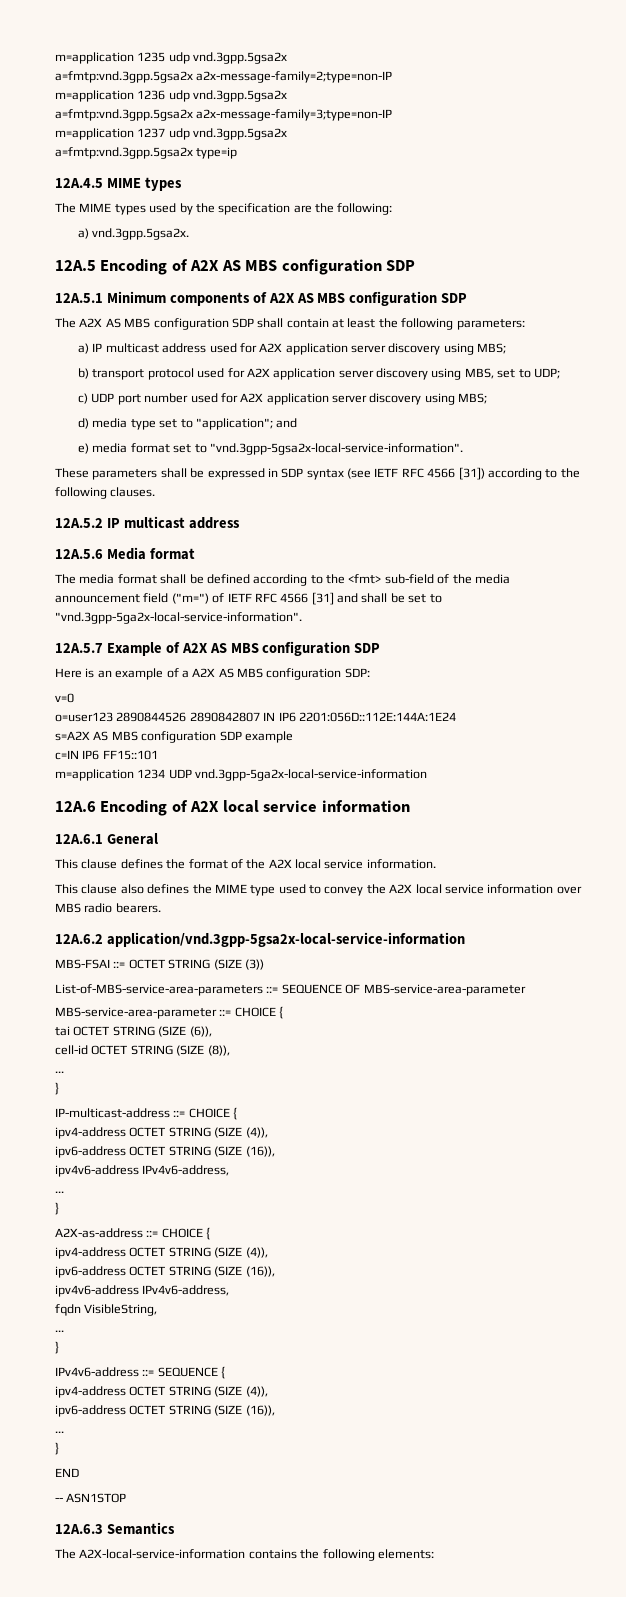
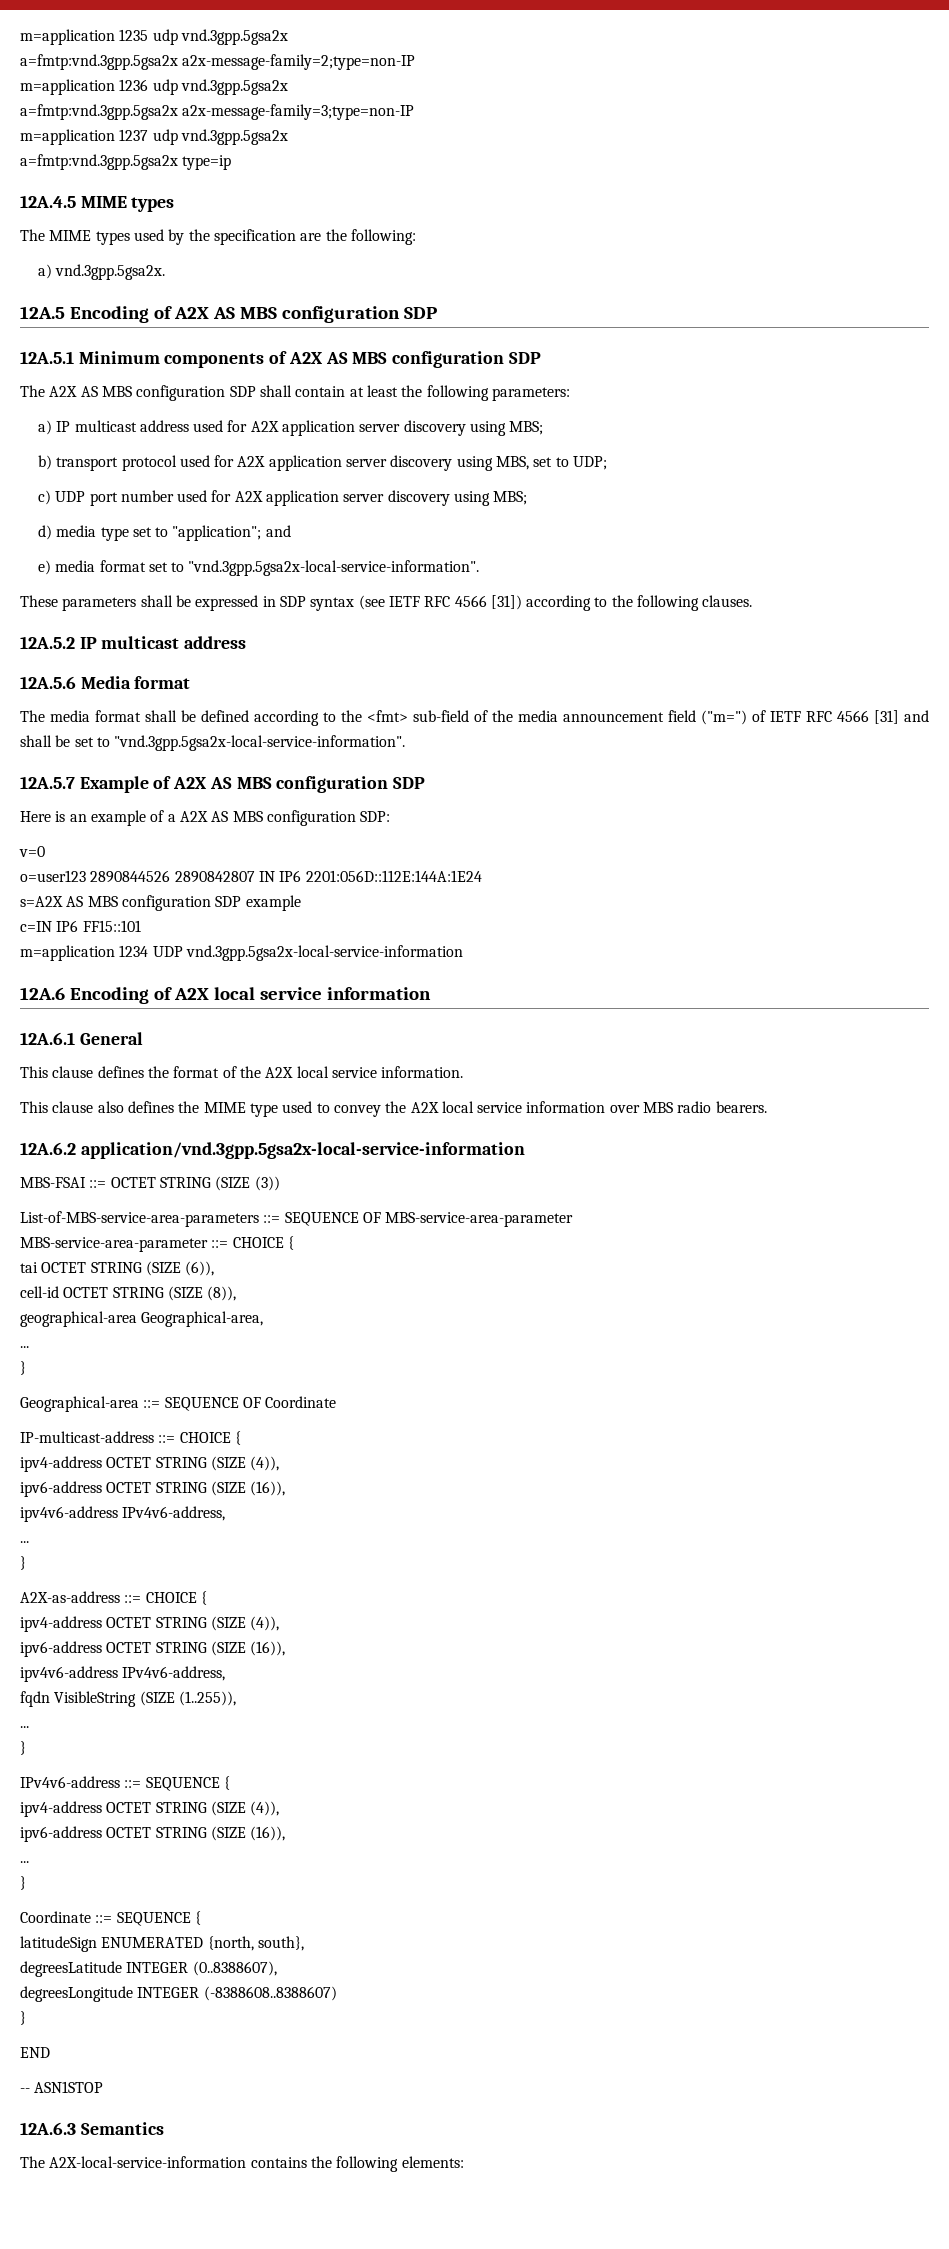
- e) media format set to "vnd.3gpp-5gsa2x-local-service-information".
+ e) media format set to "vnd.3gpp.5gsa2x-local-service-information".
- The media format shall be defined according to the <fmt> sub-field of the media announcement field ("m=") of IETF RFC 4566 [31] and shall be set to "vnd.3gpp-5ga2x-local-service-information".
+ The media format shall be defined according to the <fmt> sub-field of the media announcement field ("m=") of IETF RFC 4566 [31] and shall be set to "vnd.3gpp.5gsa2x-local-service-information".
- m=application 1234 UDP vnd.3gpp-5ga2x-local-service-information
+ m=application 1234 UDP vnd.3gpp.5gsa2x-local-service-information
- 12A.6.2 application/vnd.3gpp-5gsa2x-local-service-information
+ 12A.6.2 application/vnd.3gpp.5gsa2x-local-service-information
  cell-id OCTET STRING (SIZE (8)),
+ geographical-area Geographical-area,
  ...
  }
+ Geographical-area ::= SEQUENCE OF Coordinate
- fqdn VisibleString,
+ fqdn VisibleString (SIZE (1..255)),
+ Coordinate ::= SEQUENCE {
+ latitudeSign ENUMERATED {north, south},
+ degreesLatitude INTEGER (0..8388607),
+ degreesLongitude INTEGER (-8388608..8388607)
+ }

